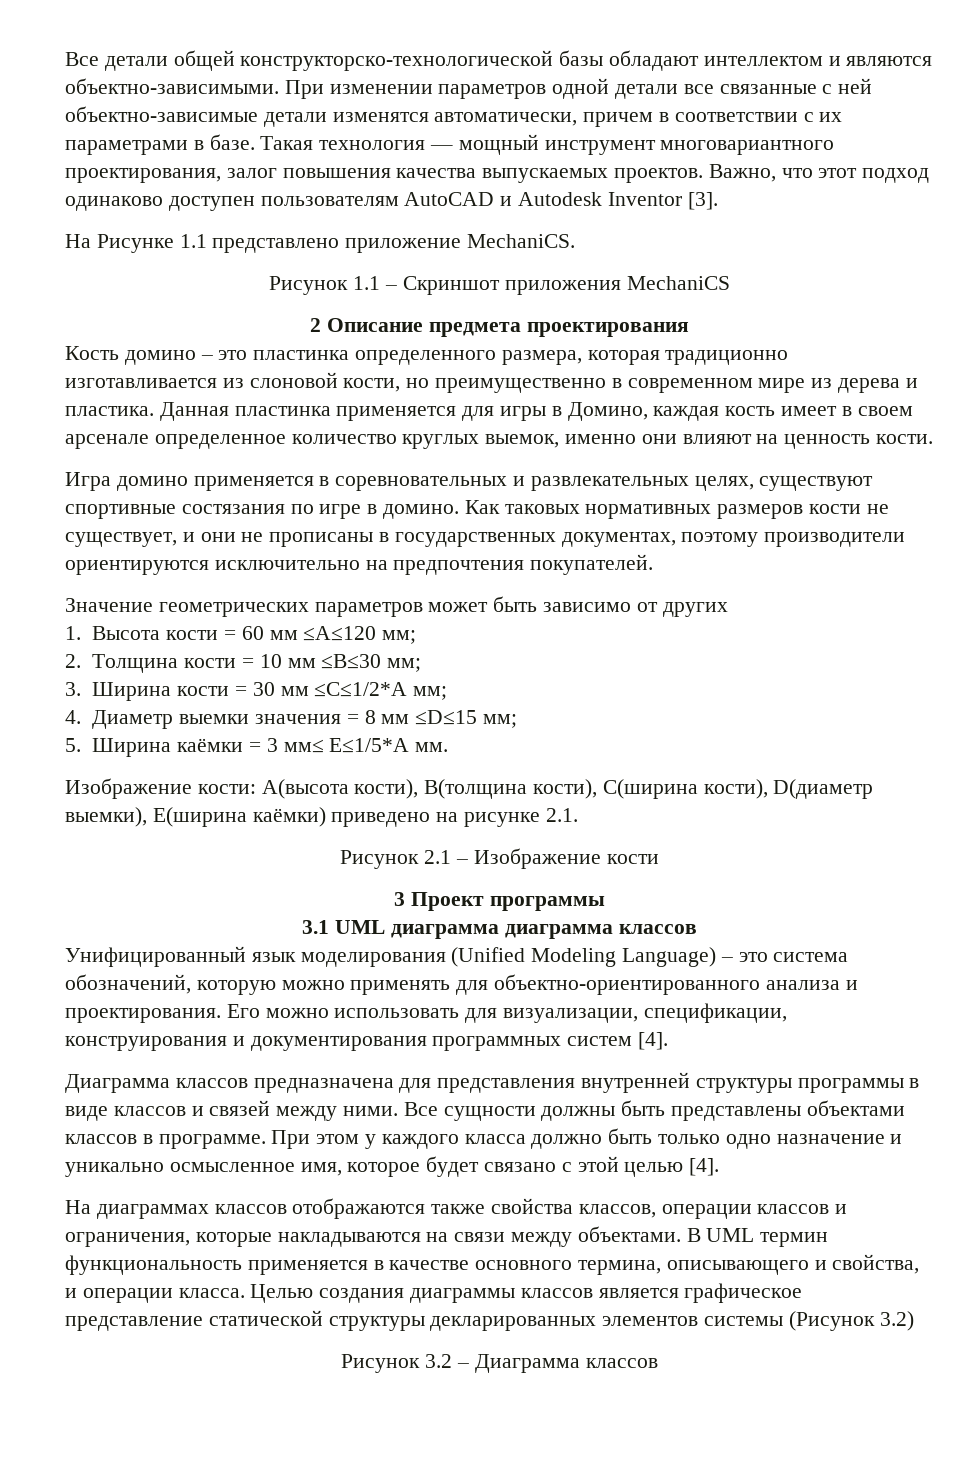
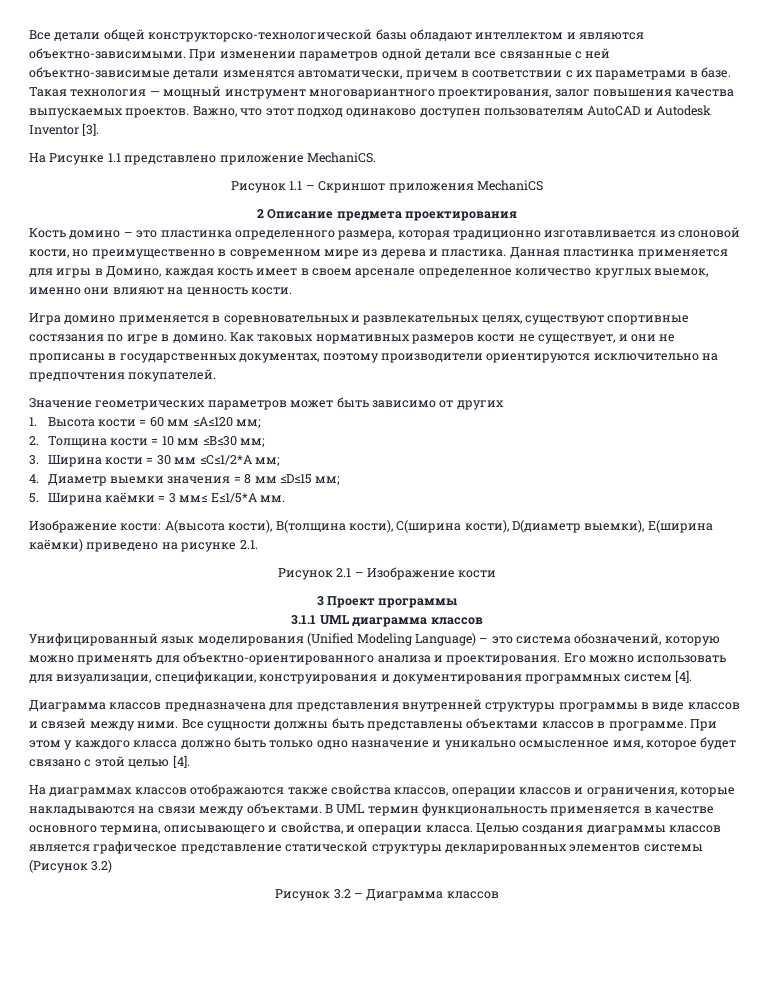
- 3.1 UML диаграмма диаграмма классов
+ 3.1.1 UML диаграмма классов

